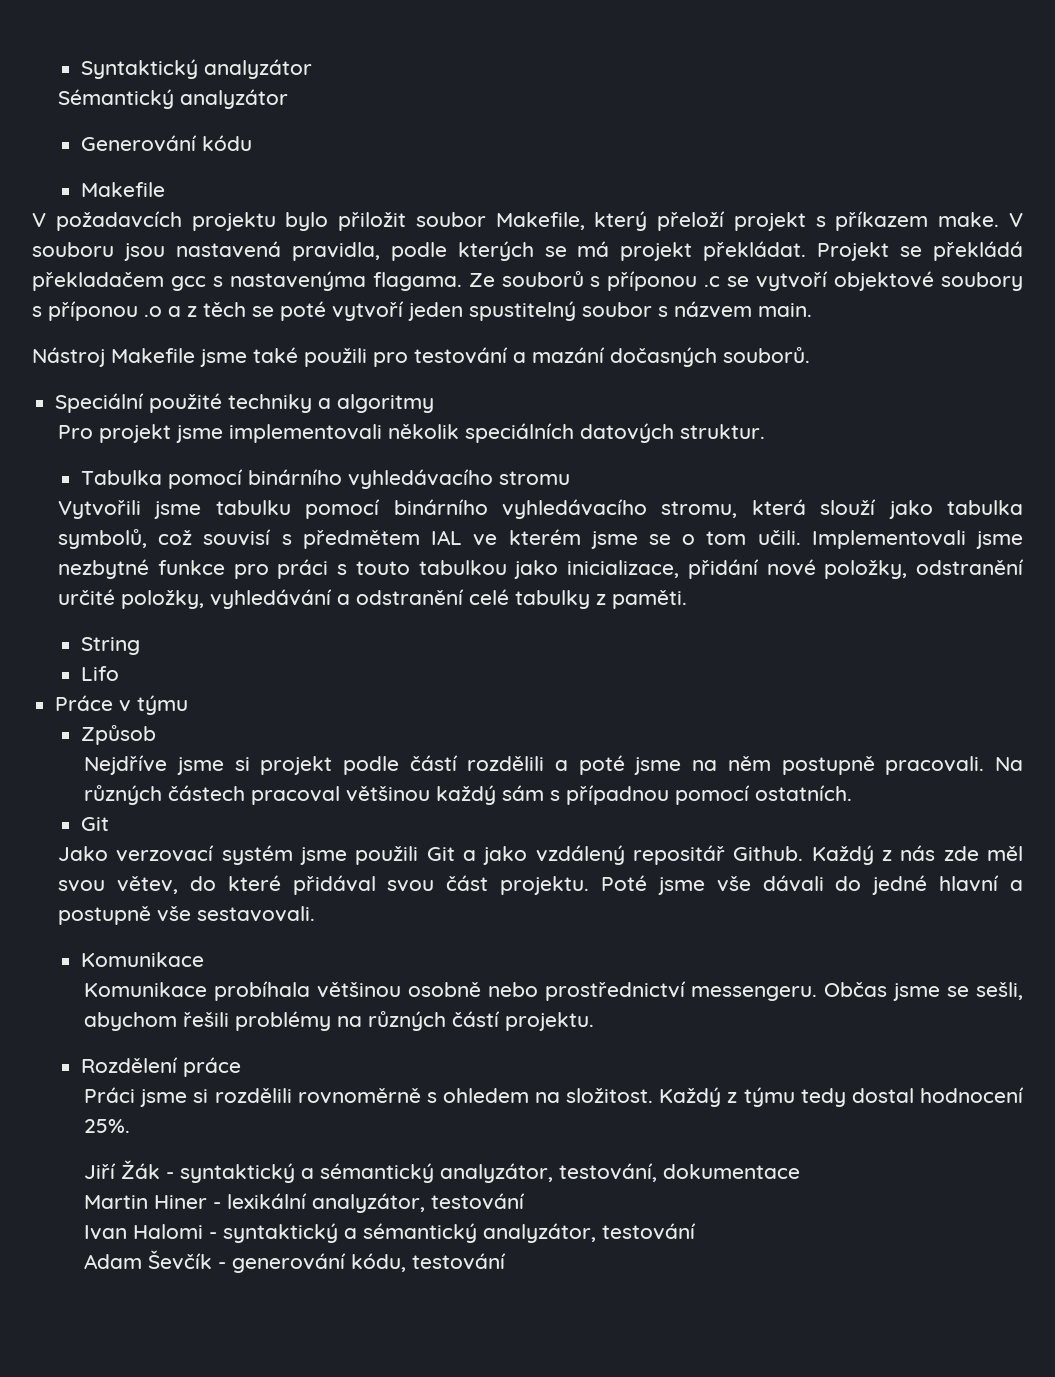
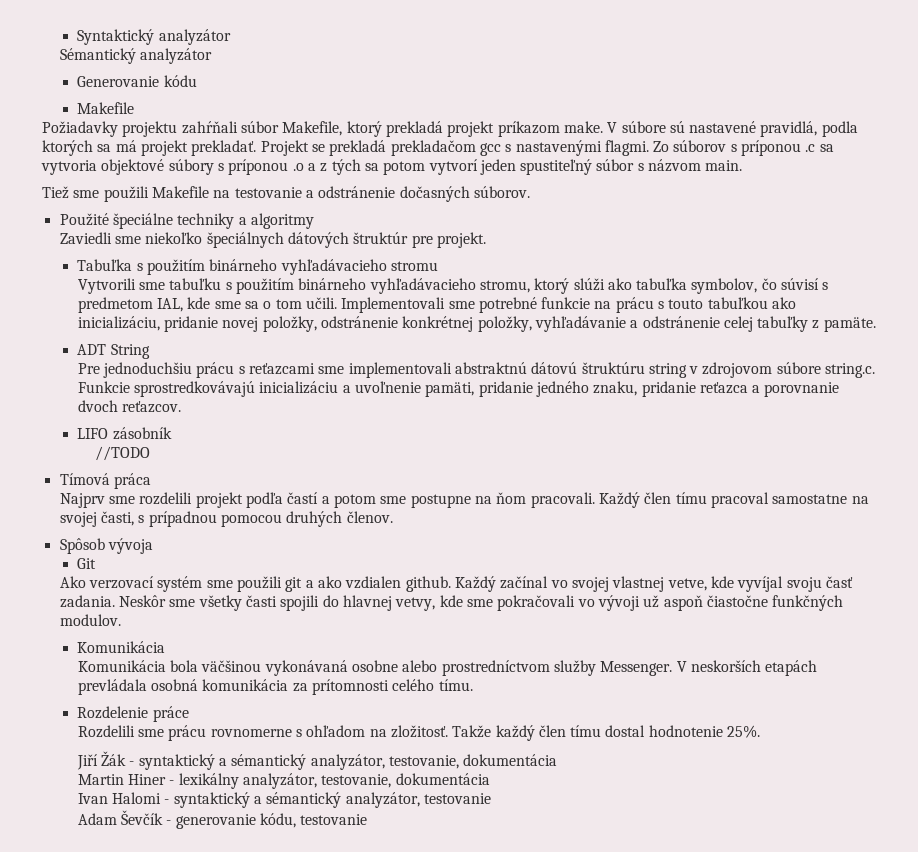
- Generování kódu
+ Generovanie kódu
- V požadavcích projektu bylo přiložit soubor Makefile, který přeloží projekt s příkazem make. V souboru jsou nastavená pravidla, podle kterých se má projekt překládat.
+ Požiadavky projektu zahŕňali súbor Makefile, ktorý prekladá projekt príkazom make. V súbore sú nastavené pravidlá, podla ktorých sa má projekt prekladať.
- Projekt se překládá překladačem gcc s nastavenýma flagama. Ze souborů s příponou .c se vytvoří objektové soubory s příponou .o a z těch se poté vytvoří jeden spustitelný soubor s názvem main.
- Nástroj Makefile jsme také použili pro testování a mazání dočasných souborů.
- Speciální použité techniky a algoritmy
- Pro projekt jsme implementovali několik speciálních datových struktur.
- Tabulka pomocí binárního vyhledávacího stromu
- Vytvořili jsme tabulku pomocí binárního vyhledávacího stromu, která slouží jako tabulka symbolů, což souvisí s předmětem IAL ve kterém jsme se o tom učili. Implementovali jsme nezbytné funkce pro práci s touto tabulkou jako inicializace, přidání nové položky, odstranění určité položky, vyhledávání a odstranění celé tabulky z paměti.
- String
- Lifo
- Práce v týmu
- Způsob
- Nejdříve jsme si projekt podle částí rozdělili a poté jsme na něm postupně pracovali. Na různých částech pracoval většinou každý sám s případnou pomocí ostatních.
+ Projekt se prekladá prekladačom gcc s nastavenými flagmi. Zo súborov s príponou .c sa vytvoria objektové súbory s príponou .o a z tých sa potom vytvorí jeden spustiteľný súbor s názvom main.
+ Tiež sme použili Makefile na testovanie a odstránenie dočasných súborov.
+ Použité špeciálne techniky a algoritmy
+ Zaviedli sme niekoľko špeciálnych dátových štruktúr pre projekt.
+ Tabuľka s použitím binárneho vyhľadávacieho stromu
+ Vytvorili sme tabuľku s použitím binárneho vyhľadávacieho stromu, ktorý slúži ako tabuľka symbolov, čo súvisí s predmetom IAL, kde sme sa o tom učili. Implementovali sme potrebné funkcie na prácu s touto tabuľkou ako inicializáciu, pridanie novej položky, odstránenie konkrétnej položky, vyhľadávanie a odstránenie celej tabuľky z pamäte.
+ ADT String
+ Pre jednoduchšiu prácu s reťazcami sme implementovali abstraktnú dátovú štruktúru string v zdrojovom súbore string.c. Funkcie sprostredkovávajú inicializáciu a uvoľnenie pamäti, pridanie jedného znaku, pridanie reťazca a porovnanie dvoch reťazcov.
+ LIFO zásobník
+ //TODO
+ Tímová práca
+ Najprv sme rozdelili projekt podľa častí a potom sme postupne na ňom pracovali. Každý člen tímu pracoval samostatne na svojej časti, s prípadnou pomocou druhých členov.
+ Spôsob vývoja
- Jako verzovací systém jsme použili Git a jako vzdálený repositář Github. Každý z nás zde měl svou větev, do které přidával svou část projektu. Poté jsme vše dávali do jedné hlavní a postupně vše sestavovali.
- Komunikace
- Komunikace probíhala většinou osobně nebo prostřednictví messengeru. Občas jsme se sešli, abychom řešili problémy na různých částí projektu.
- Rozdělení práce
- Práci jsme si rozdělili rovnoměrně s ohledem na složitost. Každý z týmu tedy dostal hodnocení 25%.
+ Ako verzovací systém sme použili git a ako vzdialen github. Každý začínal vo svojej vlastnej vetve, kde vyvíjal svoju časť zadania. Neskôr sme všetky časti spojili do hlavnej vetvy, kde sme pokračovali vo vývoji už aspoň čiastočne funkčných modulov.
+ Komunikácia
+ Komunikácia bola väčšinou vykonávaná osobne alebo prostredníctvom služby Messenger. V neskorších etapách prevládala osobná komunikácia za prítomnosti celého tímu.
+ Rozdelenie práce
+ Rozdelili sme prácu rovnomerne s ohľadom na zložitosť. Takže každý člen tímu dostal hodnotenie 25%.
- Jiří Žák - syntaktický a sémantický analyzátor, testování, dokumentace
+ Jiří Žák - syntaktický a sémantický analyzátor, testovanie, dokumentácia
- Martin Hiner - lexikální analyzátor, testování
+ Martin Hiner - lexikálny analyzátor, testovanie, dokumentácia
- Ivan Halomi - syntaktický a sémantický analyzátor, testování
+ Ivan Halomi - syntaktický a sémantický analyzátor, testovanie
- Adam Ševčík - generování kódu, testování
+ Adam Ševčík - generovanie kódu, testovanie

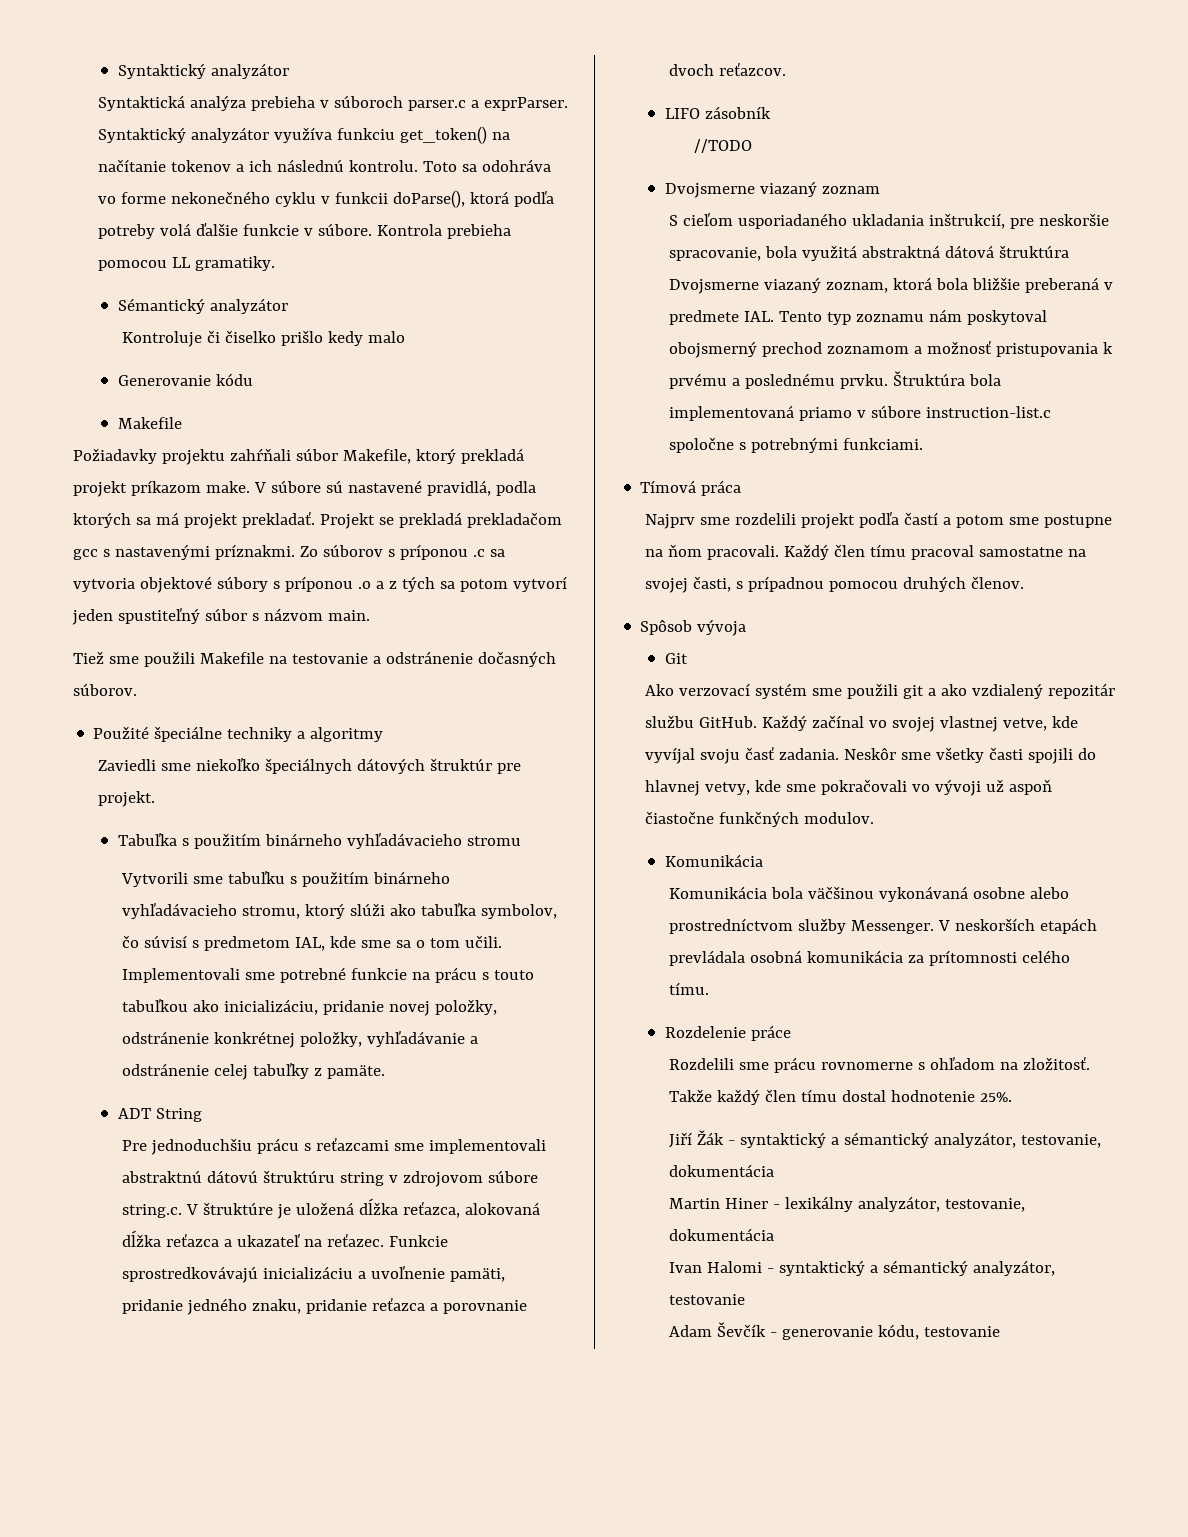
+ Syntaktická analýza prebieha v súboroch parser.c a exprParser. Syntaktický analyzátor využíva funkciu get_token() na načítanie tokenov a ich následnú kontrolu. Toto sa odohráva vo forme nekonečného cyklu v funkcii doParse(), ktorá podľa potreby volá ďalšie funkcie v súbore. Kontrola prebieha pomocou LL gramatiky.
  Sémantický analyzátor
+ Kontroluje či čiselko prišlo kedy malo
- Projekt se prekladá prekladačom gcc s nastavenými flagmi.
+ Projekt se prekladá prekladačom gcc s nastavenými príznakmi.
- Pre jednoduchšiu prácu s reťazcami sme implementovali abstraktnú dátovú štruktúru string v zdrojovom súbore string.c. Funkcie sprostredkovávajú inicializáciu a uvoľnenie pamäti, pridanie jedného znaku, pridanie reťazca a porovnanie dvoch reťazcov.
+ Pre jednoduchšiu prácu s reťazcami sme implementovali abstraktnú dátovú štruktúru string v zdrojovom súbore string.c. V štruktúre je uložená dĺžka reťazca, alokovaná dĺžka reťazca a ukazateľ na reťazec. Funkcie sprostredkovávajú inicializáciu a uvoľnenie pamäti, pridanie jedného znaku, pridanie reťazca a porovnanie dvoch reťazcov.
+ Dvojsmerne viazaný zoznam
+ S cieľom usporiadaného ukladania inštrukcií, pre neskoršie spracovanie, bola využitá abstraktná dátová štruktúra Dvojsmerne viazaný zoznam, ktorá bola bližšie preberaná v predmete IAL. Tento typ zoznamu nám poskytoval obojsmerný prechod zoznamom a možnosť pristupovania k prvému a poslednému prvku. Štruktúra bola implementovaná priamo v súbore instruction-list.c spoločne s potrebnými funkciami.
- Ako verzovací systém sme použili git a ako vzdialen github.
+ Ako verzovací systém sme použili git a ako vzdialený repozitár službu GitHub.

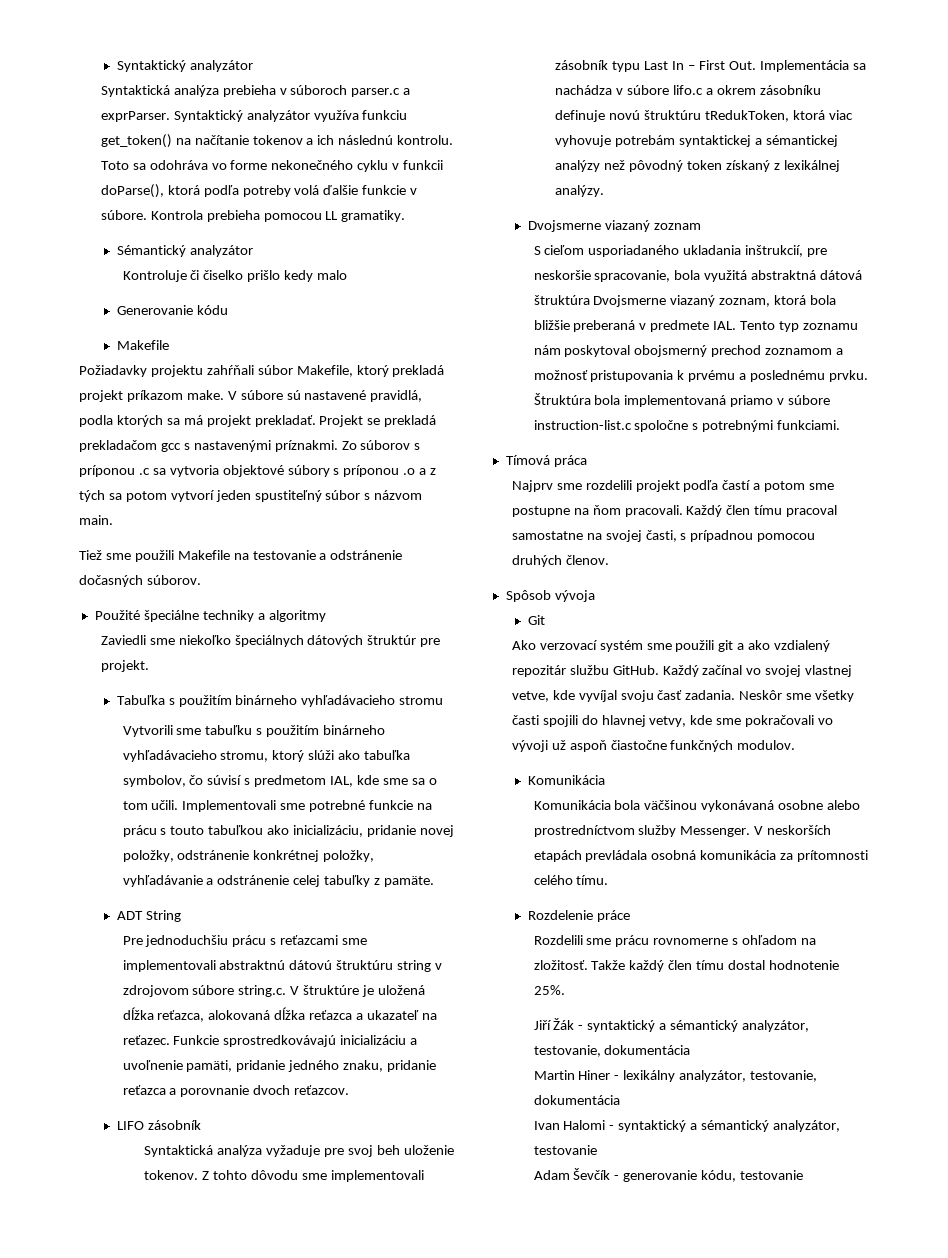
- //TODO
+ Syntaktická analýza vyžaduje pre svoj beh uloženie tokenov. Z tohto dôvodu sme implementovali zásobník typu Last In – First Out. Implementácia sa nachádza v súbore lifo.c a okrem zásobníku definuje novú štruktúru tRedukToken, ktorá viac vyhovuje potrebám syntaktickej a sémantickej analýzy než pôvodný token získaný z lexikálnej analýzy.

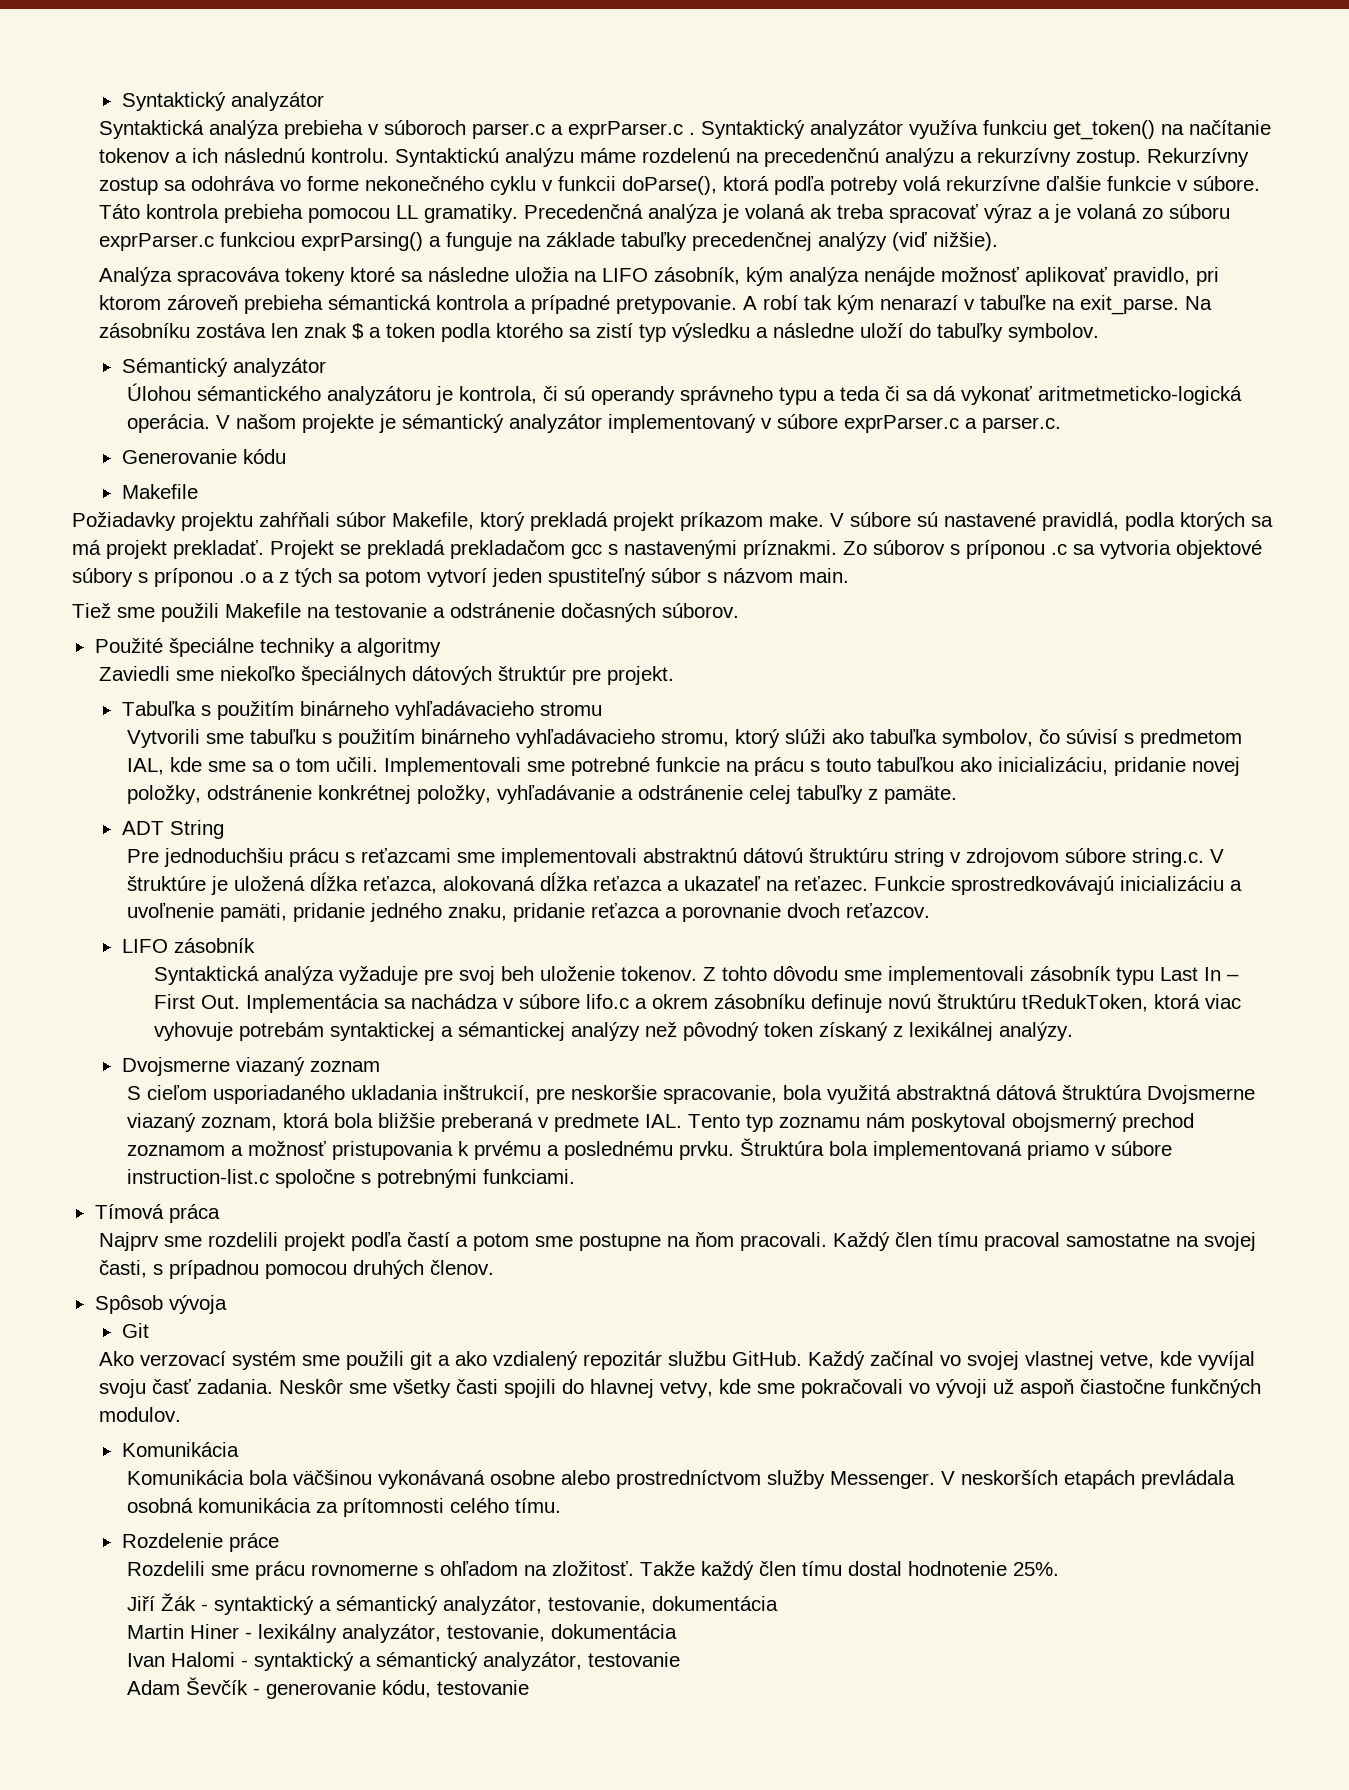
- Syntaktická analýza prebieha v súboroch parser.c a exprParser.
+ Syntaktická analýza prebieha v súboroch parser.c a exprParser.c .
- Toto sa odohráva vo forme nekonečného cyklu v funkcii doParse(), ktorá podľa potreby volá ďalšie funkcie v súbore.
+ Syntaktickú analýzu máme rozdelenú na precedenčnú analýzu a rekurzívny zostup. Rekurzívny zostup sa odohráva vo forme nekonečného cyklu v funkcii doParse(), ktorá podľa potreby volá rekurzívne ďalšie funkcie v súbore.
- Kontrola prebieha pomocou LL gramatiky.
+ Táto kontrola prebieha pomocou LL gramatiky. Precedenčná analýza je volaná ak treba spracovať výraz a je volaná zo súboru exprParser.c funkciou exprParsing() a funguje na základe tabuľky precedenčnej analýzy (viď nižšie).
+ Analýza spracováva tokeny ktoré sa následne uložia na LIFO zásobník, kým analýza nenájde možnosť aplikovať pravidlo, pri ktorom zároveň prebieha sémantická kontrola a prípadné pretypovanie. A robí tak kým nenarazí v tabuľke na exit_parse. Na zásobníku zostáva len znak $ a token podla ktorého sa zistí typ výsledku a následne uloží do tabuľky symbolov.
  Sémantický analyzátor
- Kontroluje či čiselko prišlo kedy malo
+ Úlohou sémantického analyzátoru je kontrola, či sú operandy správneho typu a teda či sa dá vykonať aritmetmeticko-logická operácia. V našom projekte je sémantický analyzátor implementovaný v súbore exprParser.c a parser.c.

